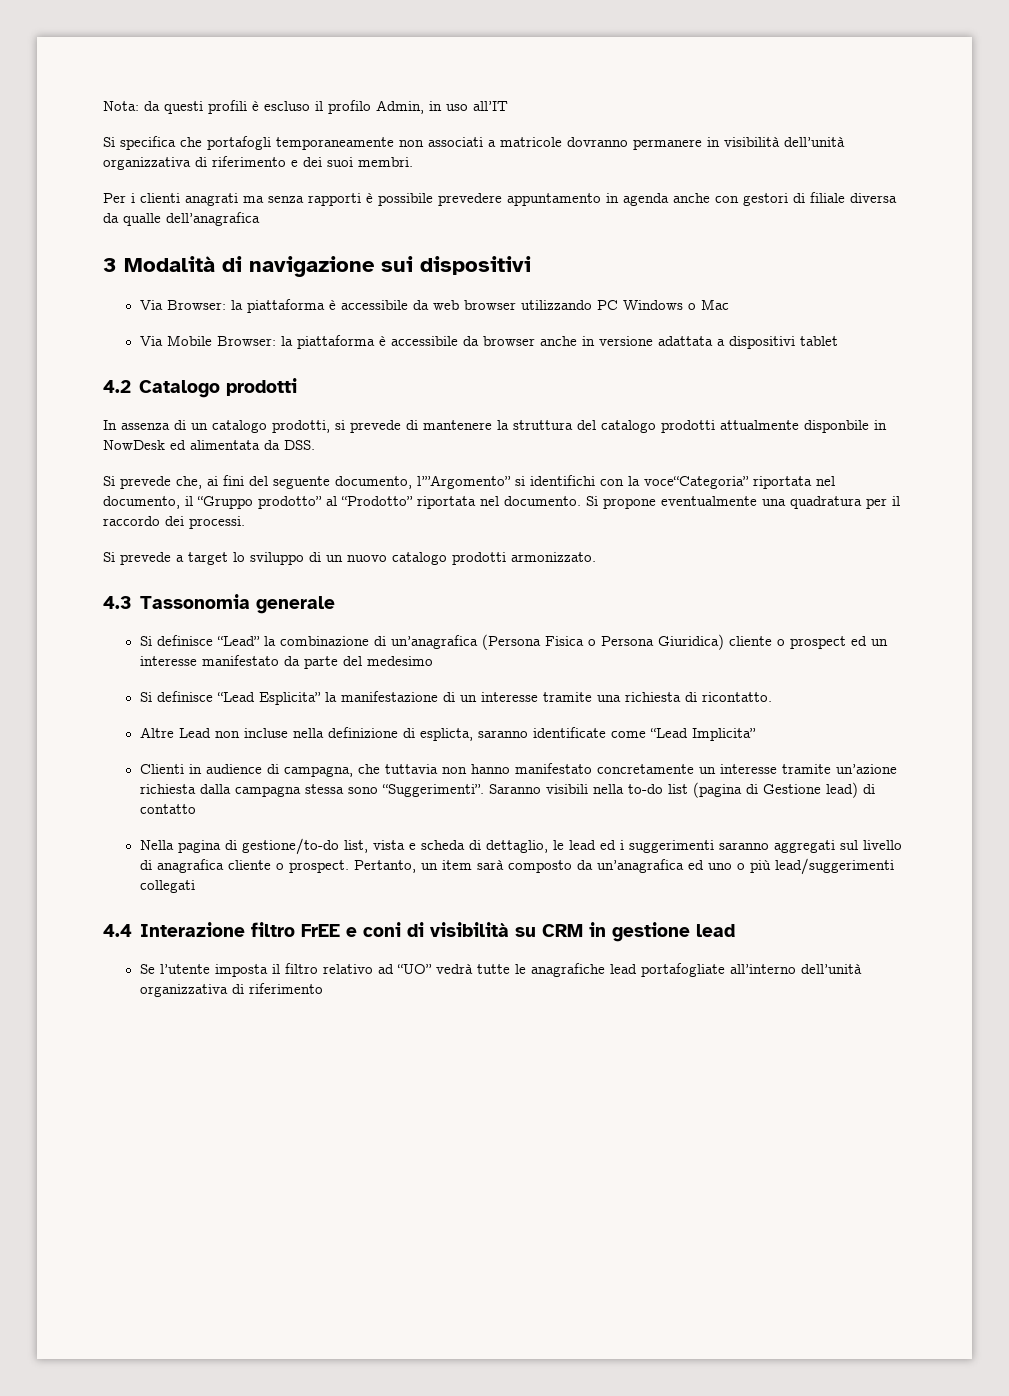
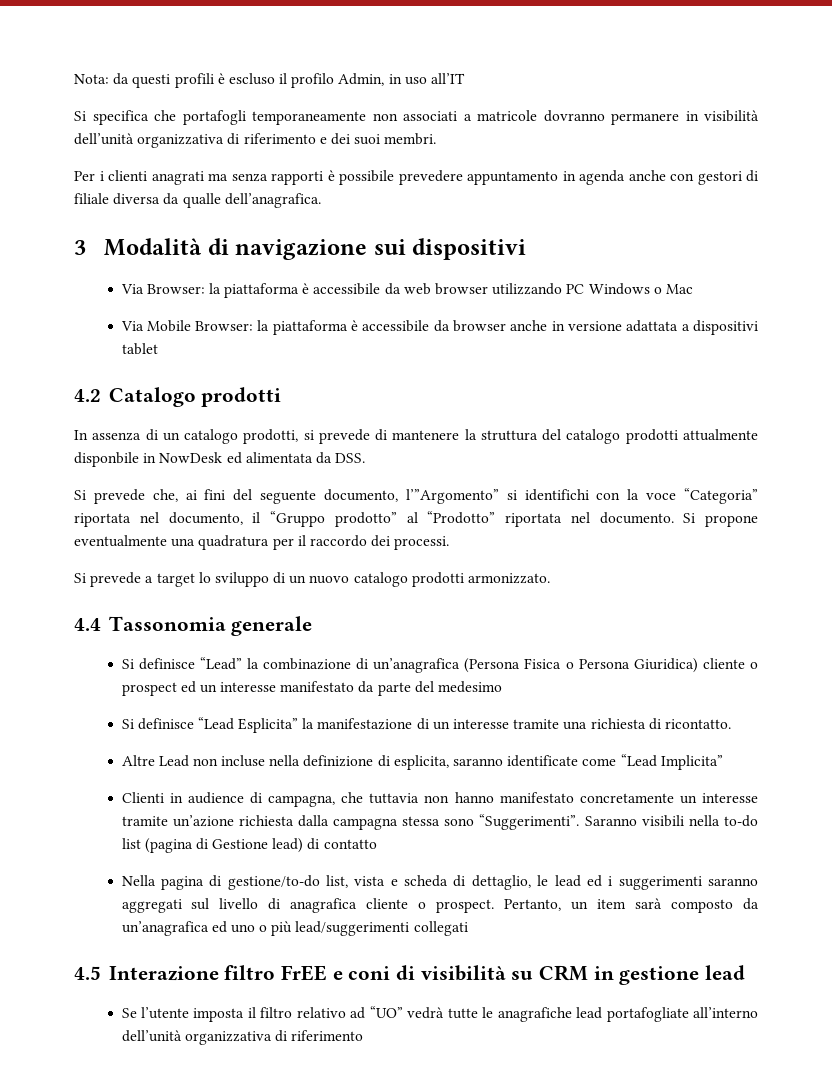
- Per i clienti anagrati ma senza rapporti è possibile prevedere appuntamento in agenda anche con gestori di filiale diversa da qualle dell’anagrafica
+ Per i clienti anagrati ma senza rapporti è possibile prevedere appuntamento in agenda anche con gestori di filiale diversa da qualle dell’anagrafica.
- Si prevede che, ai fini del seguente documento, l’”Argomento” si identifichi con la voce“Categoria” riportata nel documento, il “Gruppo prodotto” al “Prodotto” riportata nel documento.
+ Si prevede che, ai fini del seguente documento, l’”Argomento” si identifichi con la voce “Categoria” riportata nel documento, il “Gruppo prodotto” al “Prodotto” riportata nel documento.
- 4.3 Tassonomia generale
+ 4.4 Tassonomia generale
- Altre Lead non incluse nella definizione di esplicta, saranno identificate come “Lead Implicita”
+ Altre Lead non incluse nella definizione di esplicita, saranno identificate come “Lead Implicita”
- 4.4 Interazione filtro FrEE e coni di visibilità su CRM in gestione lead
+ 4.5 Interazione filtro FrEE e coni di visibilità su CRM in gestione lead

